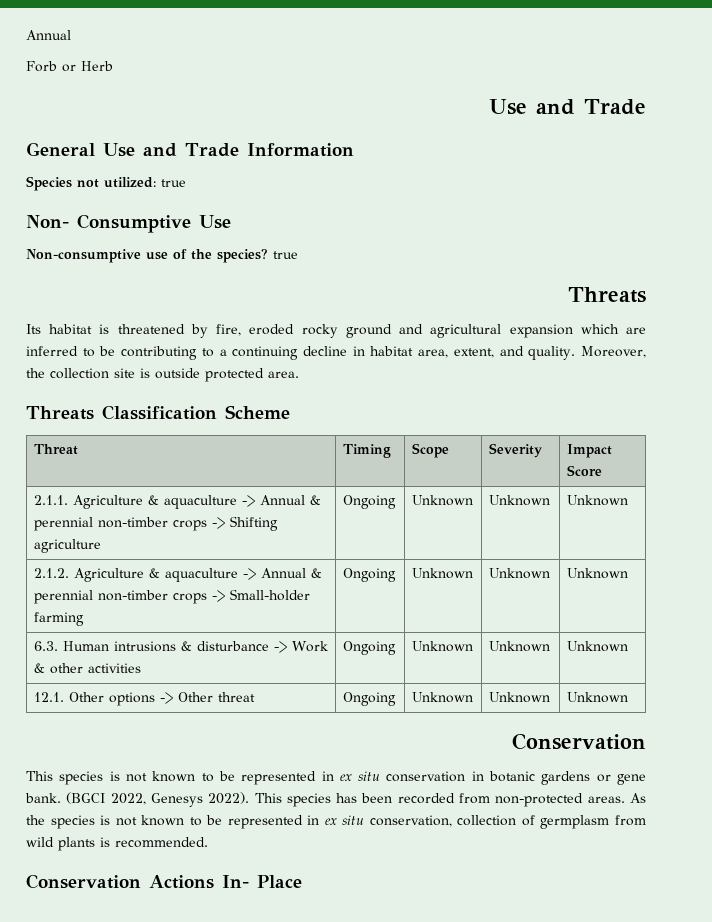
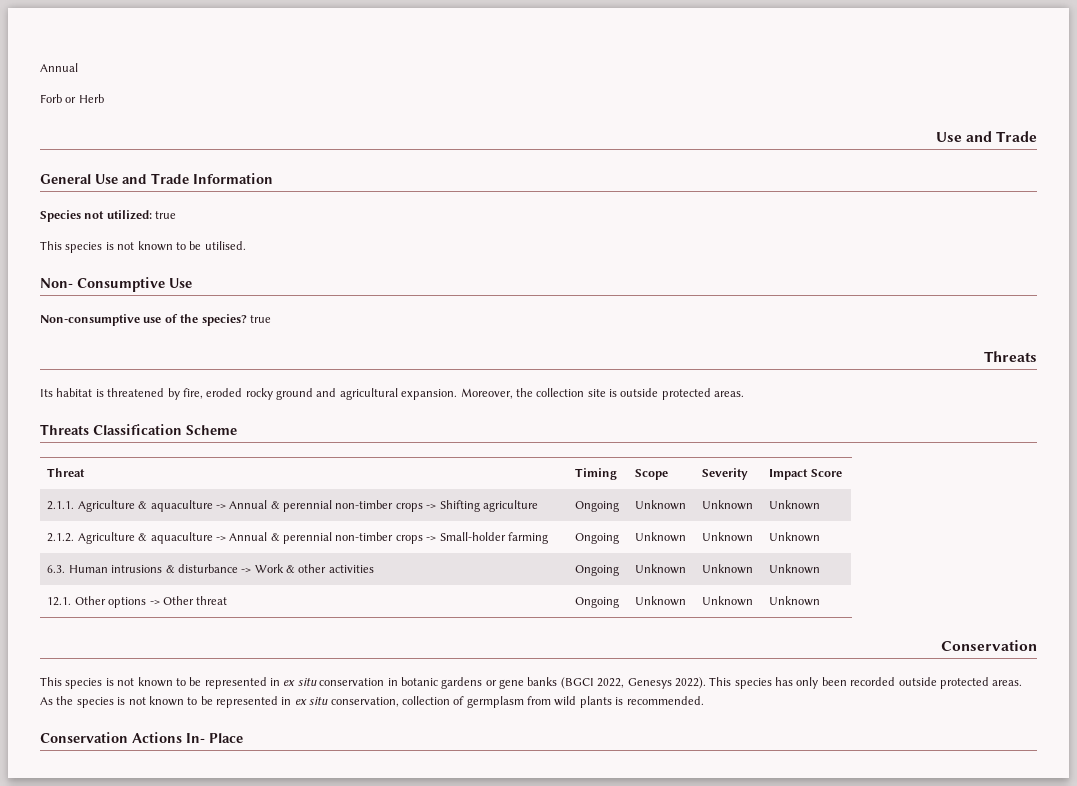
+ This species is not known to be utilised.
- Its habitat is threatened by fire, eroded rocky ground and agricultural expansion which are inferred to be contributing to a continuing decline in habitat area, extent, and quality.
+ Its habitat is threatened by fire, eroded rocky ground and agricultural expansion.
- Moreover, the collection site is outside protected area.
+ Moreover, the collection site is outside protected areas.
- This species is not known to be represented in ex situ conservation in botanic gardens or gene bank. (BGCI 2022, Genesys 2022).
+ This species is not known to be represented in ex situ conservation in botanic gardens or gene banks (BGCI 2022, Genesys 2022).
- This species has been recorded from non-protected areas.
+ This species has only been recorded outside protected areas.

